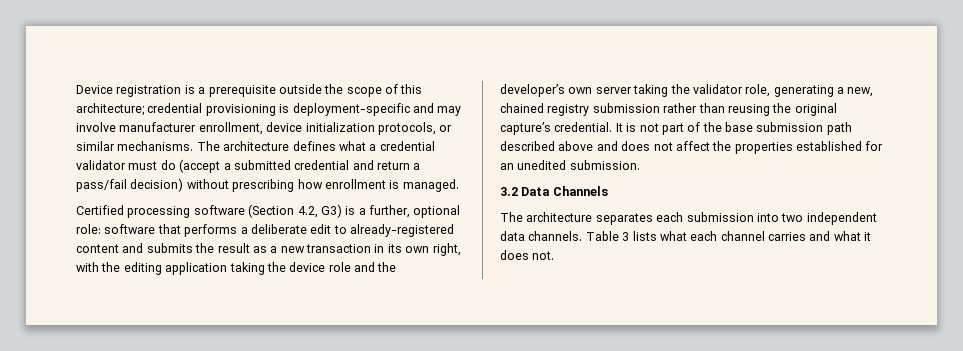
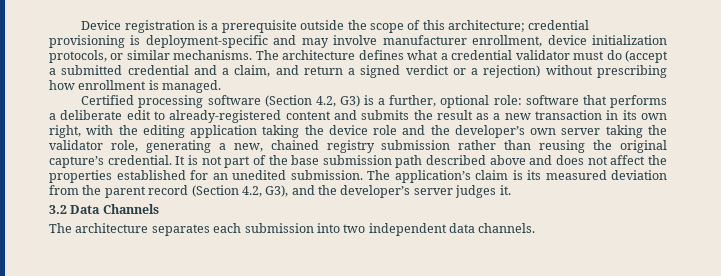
- The architecture defines what a credential validator must do (accept a submitted credential and return a pass/fail decision) without prescribing how enrollment is managed.
+ The architecture defines what a credential validator must do (accept a submitted credential and a claim, and return a signed verdict or a rejection) without prescribing how enrollment is managed.
+ The application’s claim is its measured deviation from the parent record (Section 4.2, G3), and the developer’s server judges it.
- Table 3 lists what each channel carries and what it does not.

